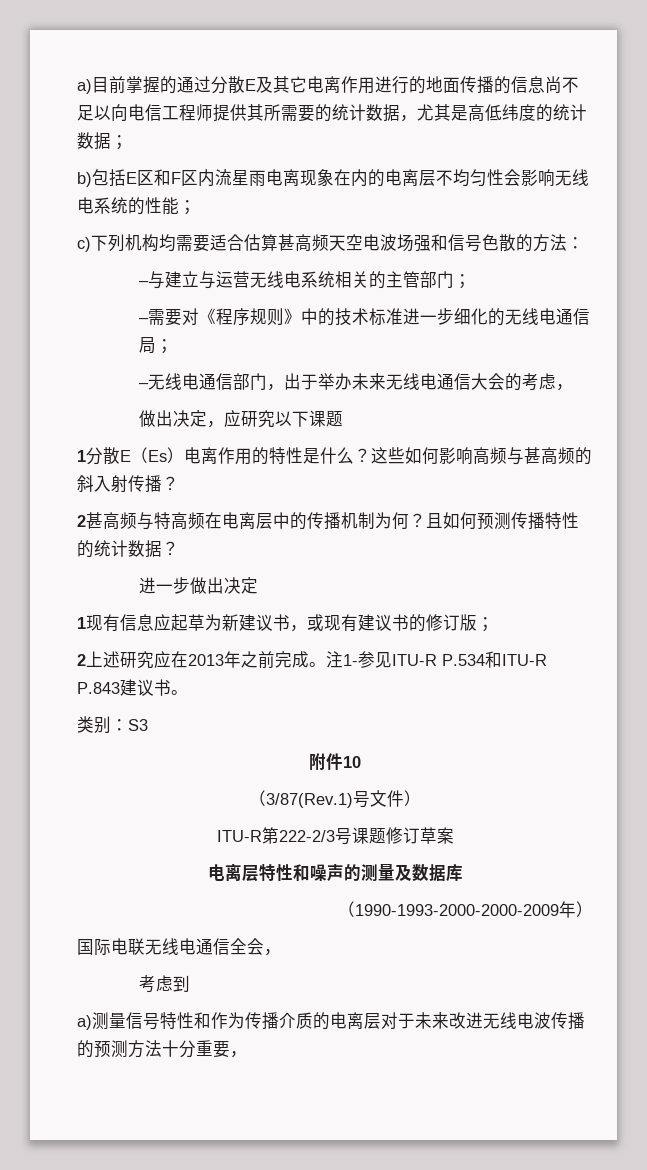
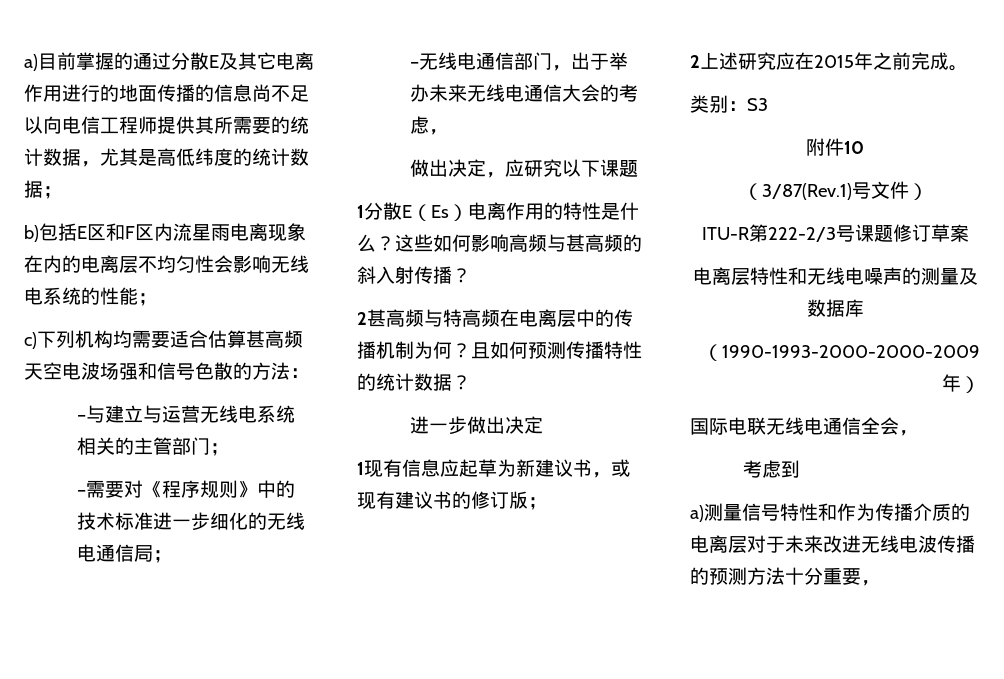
- 2上述研究应在2013年之前完成。注1-参见ITU-R P.534和ITU-R P.843建议书。
+ 2上述研究应在2015年之前完成。
- 电离层特性和噪声的测量及数据库
+ 电离层特性和无线电噪声的测量及数据库

